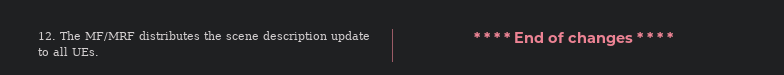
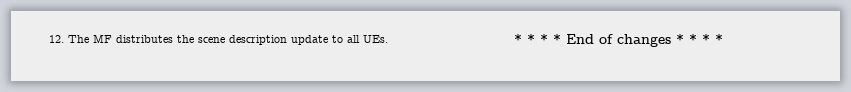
- 12. The MF/MRF distributes the scene description update to all UEs.
+ 12. The MF distributes the scene description update to all UEs.

